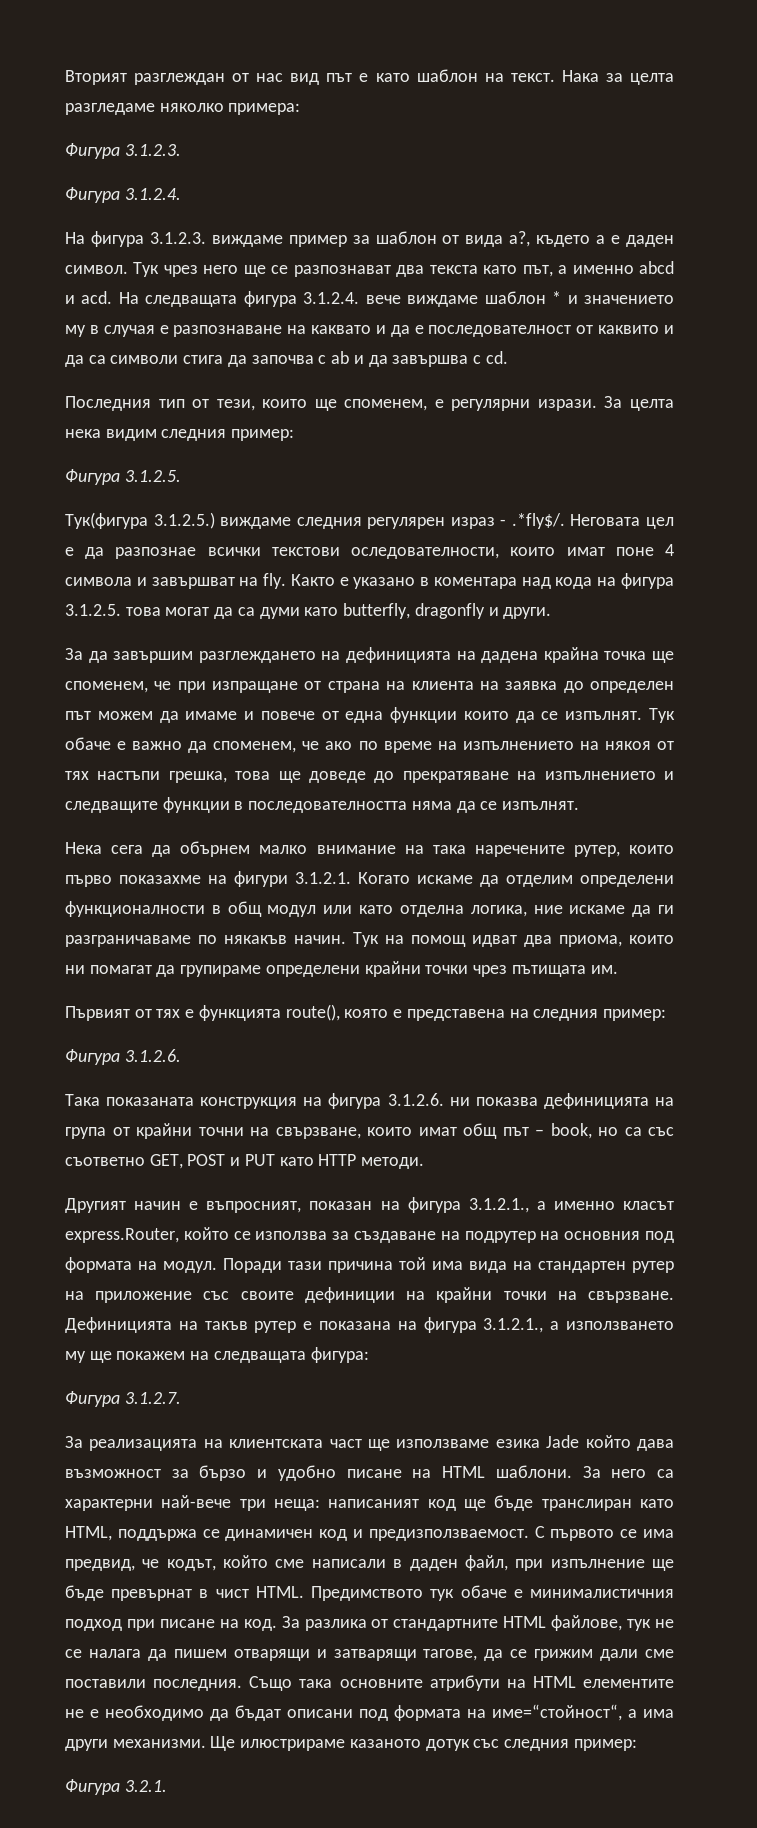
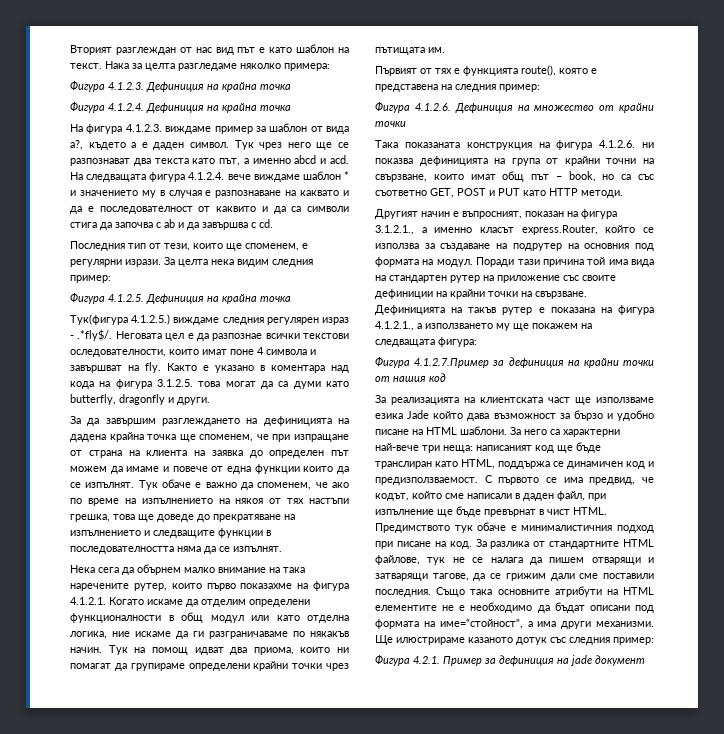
- Фигура 3.1.2.3.
- Фигура 3.1.2.4.
+ Фигура 4.1.2.3. Дефиниция на крайна точка
+ Фигура 4.1.2.4. Дефиниция на крайна точка
- На фигура 3.1.2.3. виждаме пример за шаблон от вида а?, където а е даден символ.
+ На фигура 4.1.2.3. виждаме пример за шаблон от вида а?, където а е даден символ.
- На следващата фигура 3.1.2.4. вече виждаме шаблон * и значението му в случая е разпознаване на каквато и да е последователност от каквито и да са символи стига да започва с ab и да завършва с cd.
+ На следващата фигура 4.1.2.4. вече виждаме шаблон * и значението му в случая е разпознаване на каквато и да е последователност от каквито и да са символи стига да започва с ab и да завършва с cd.
- Фигура 3.1.2.5.
+ Фигура 4.1.2.5. Дефиниция на крайна точка
- Тук(фигура 3.1.2.5.) виждаме следния регулярен израз - .*fly$/. Неговата цел е да разпознае всички текстови оследователности, които имат поне 4 символа и завършват на fly.
+ Тук(фигура 4.1.2.5.) виждаме следния регулярен израз - .*fly$/. Неговата цел е да разпознае всички текстови оследователности, които имат поне 4 символа и завършват на fly.
- Нека сега да обърнем малко внимание на така наречените рутер, които първо показахме на фигури 3.1.2.1. Когато искаме да отделим определени функционалности в общ модул или като отделна логика, ние искаме да ги разграничаваме по някакъв начин.
+ Нека сега да обърнем малко внимание на така наречените рутер, които първо показахме на фигура 4.1.2.1. Когато искаме да отделим определени функционалности в общ модул или като отделна логика, ние искаме да ги разграничаваме по някакъв начин.
- Фигура 3.1.2.6.
+ Фигура 4.1.2.6. Дефиниция на множество от крайни точки
- Така показаната конструкция на фигура 3.1.2.6. ни показва дефиницията на група от крайни точни на свързване, които имат общ път – book, но са със съответно GET, POST и PUT като HTTP методи.
+ Така показаната конструкция на фигура 4.1.2.6. ни показва дефиницията на група от крайни точни на свързване, които имат общ път – book, но са със съответно GET, POST и PUT като HTTP методи.
- Дефиницията на такъв рутер е показана на фигура 3.1.2.1., а използването му ще покажем на следващата фигура:
+ Дефиницията на такъв рутер е показана на фигура 4.1.2.1., а използването му ще покажем на следващата фигура:
- Фигура 3.1.2.7.
+ Фигура 4.1.2.7.Пример за дефиниция на крайни точки от нашия код
- Фигура 3.2.1.
+ Фигура 4.2.1. Пример за дефиниция на jade документ

